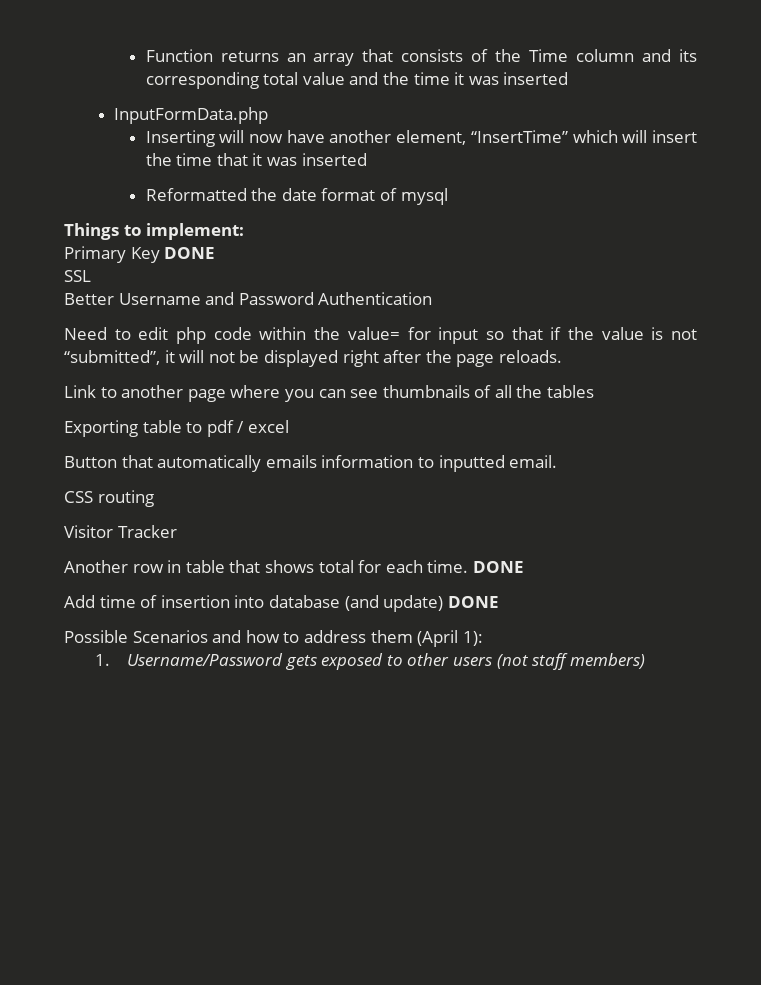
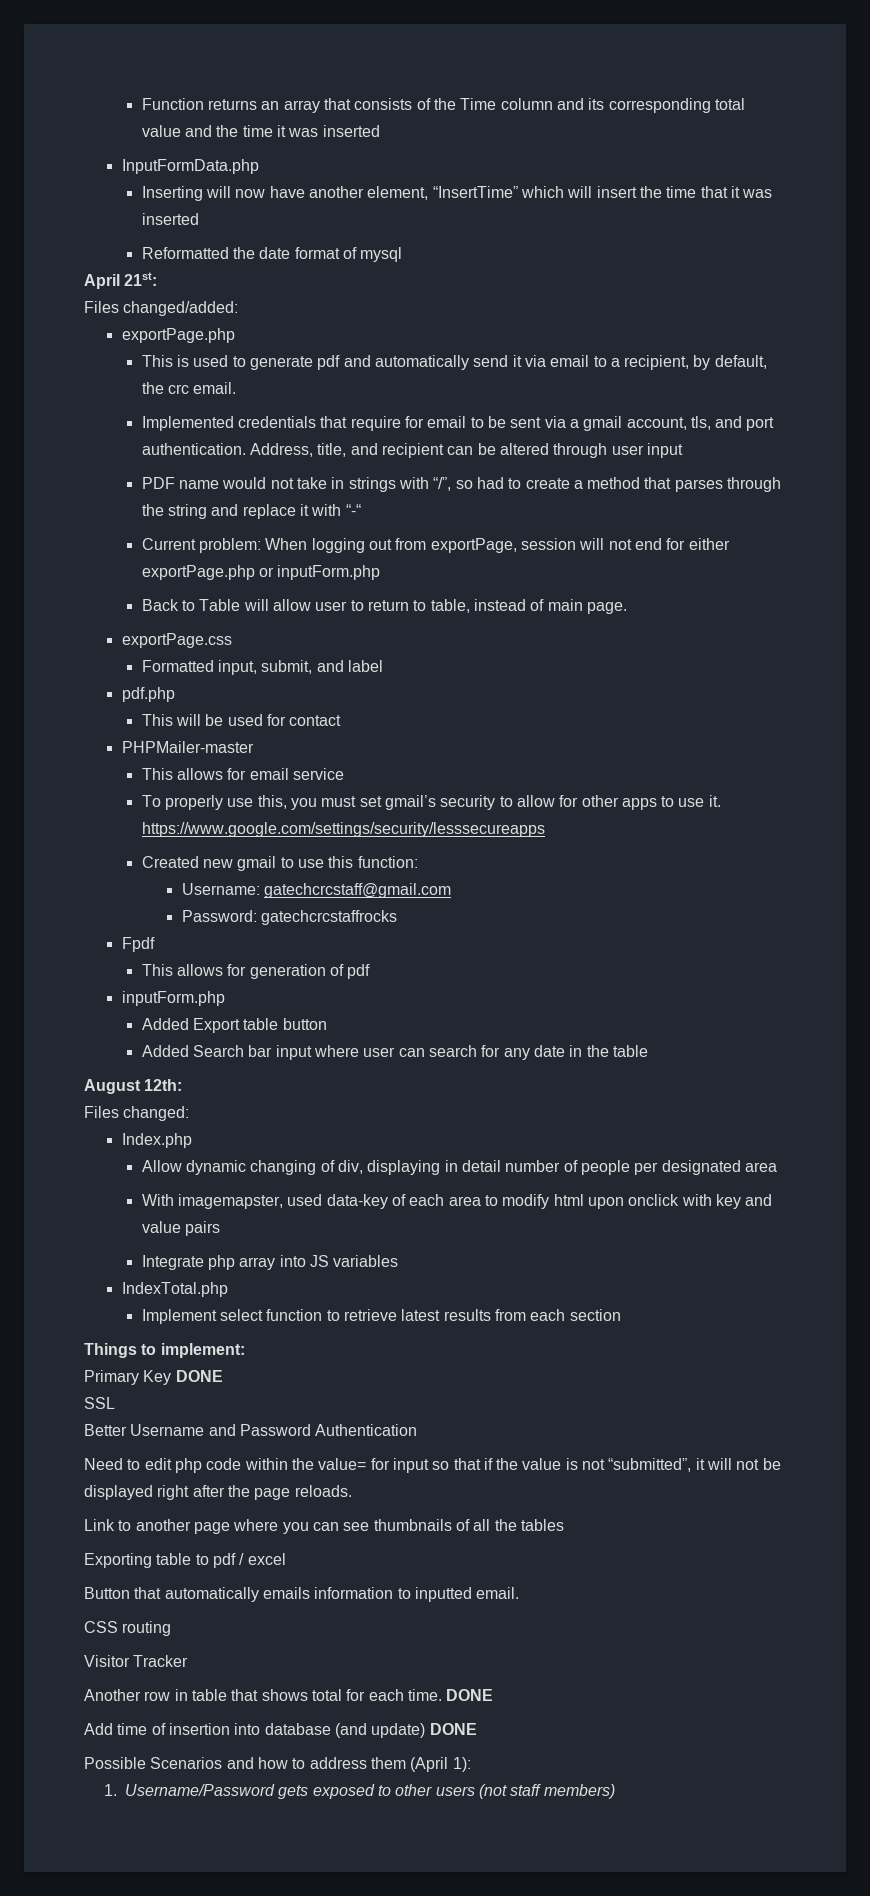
+ April 21st:
+ Files changed/added:
+ exportPage.php
+ This is used to generate pdf and automatically send it via email to a recipient, by default, the crc email.
+ Implemented credentials that require for email to be sent via a gmail account, tls, and port authentication. Address, title, and recipient can be altered through user input
+ PDF name would not take in strings with “/”, so had to create a method that parses through the string and replace it with “-“
+ Current problem: When logging out from exportPage, session will not end for either exportPage.php or inputForm.php
+ Back to Table will allow user to return to table, instead of main page.
+ exportPage.css
+ Formatted input, submit, and label
+ pdf.php
+ This will be used for contact
+ PHPMailer-master
+ This allows for email service
+ To properly use this, you must set gmail’s security to allow for other apps to use it. https://www.google.com/settings/security/lesssecureapps
+ Created new gmail to use this function:
+ Username: gatechcrcstaff@gmail.com
+ Password: gatechcrcstaffrocks
+ Fpdf
+ This allows for generation of pdf
+ inputForm.php
+ Added Export table button
+ Added Search bar input where user can search for any date in the table
+ August 12th:
+ Files changed:
+ Index.php
+ Allow dynamic changing of div, displaying in detail number of people per designated area
+ With imagemapster, used data-key of each area to modify html upon onclick with key and value pairs
+ Integrate php array into JS variables
+ IndexTotal.php
+ Implement select function to retrieve latest results from each section

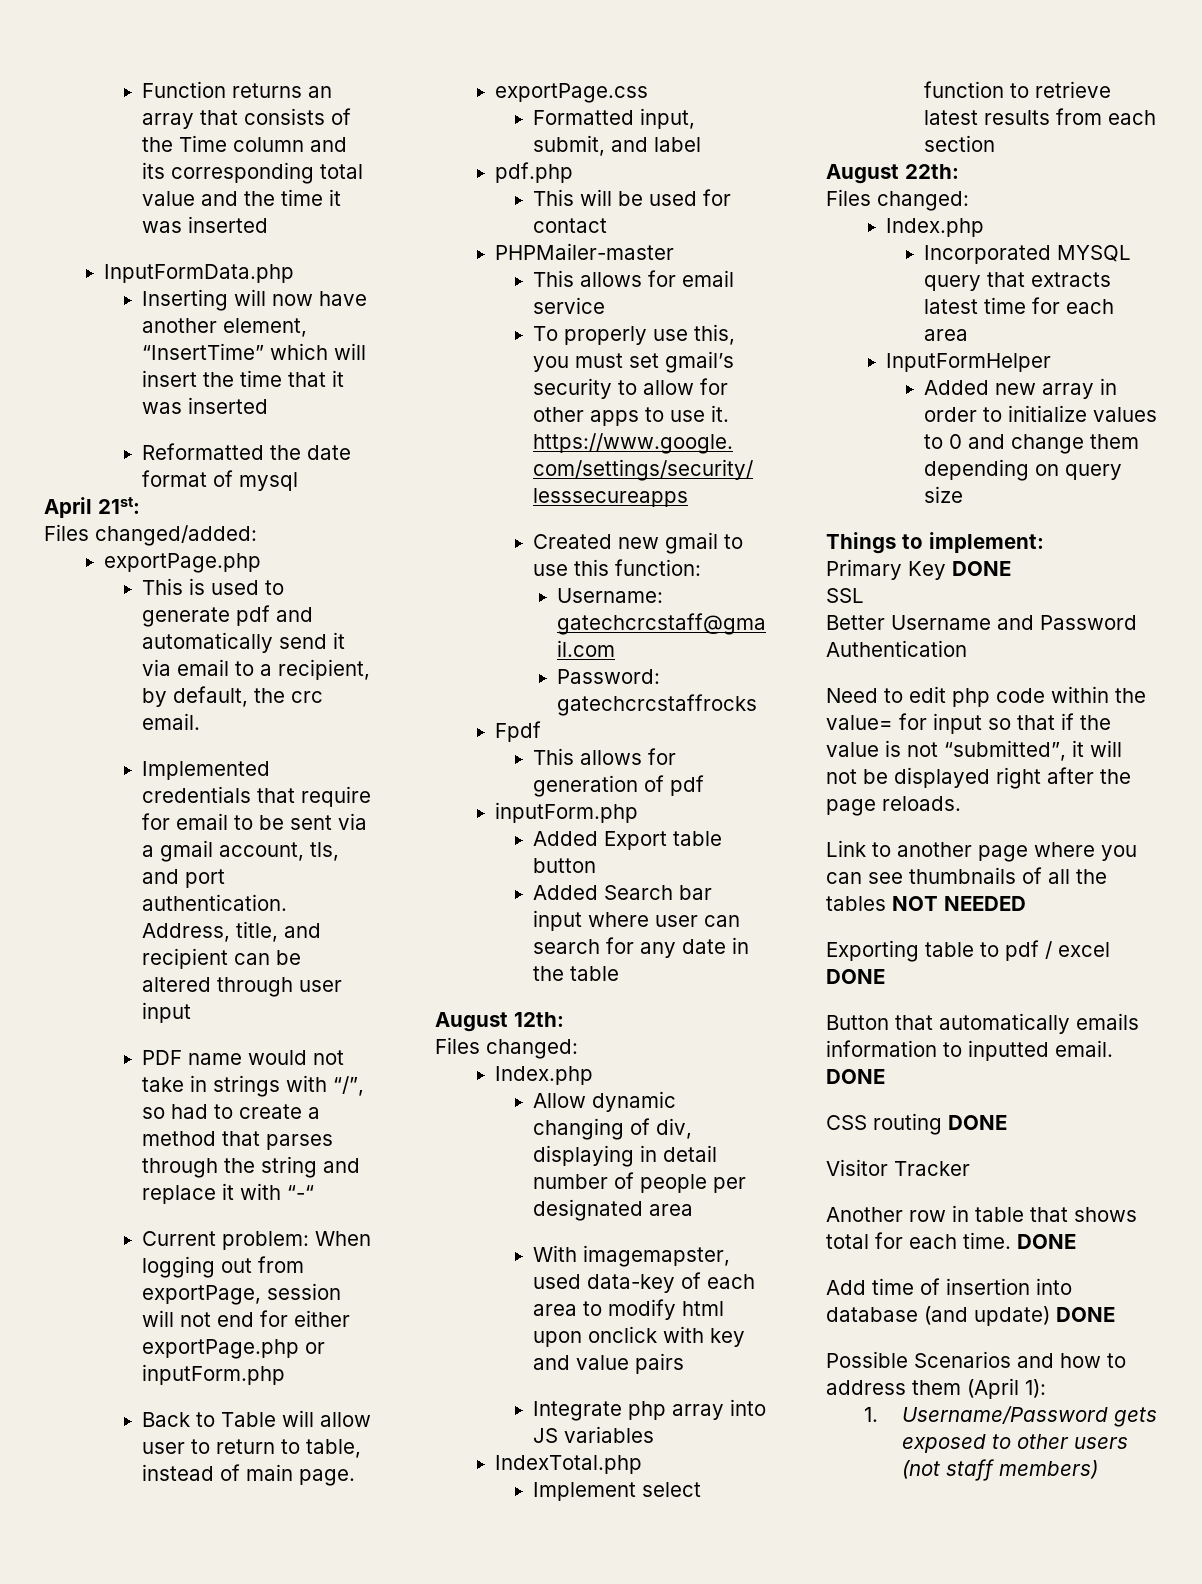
+ August 22th:
+ Files changed:
+ Index.php
+ Incorporated MYSQL query that extracts latest time for each area
+ InputFormHelper
+ Added new array in order to initialize values to 0 and change them depending on query size
- Link to another page where you can see thumbnails of all the tables
+ Link to another page where you can see thumbnails of all the tables NOT NEEDED
- Exporting table to pdf / excel
+ Exporting table to pdf / excel DONE
- Button that automatically emails information to inputted email.
+ Button that automatically emails information to inputted email. DONE
- CSS routing
+ CSS routing DONE

